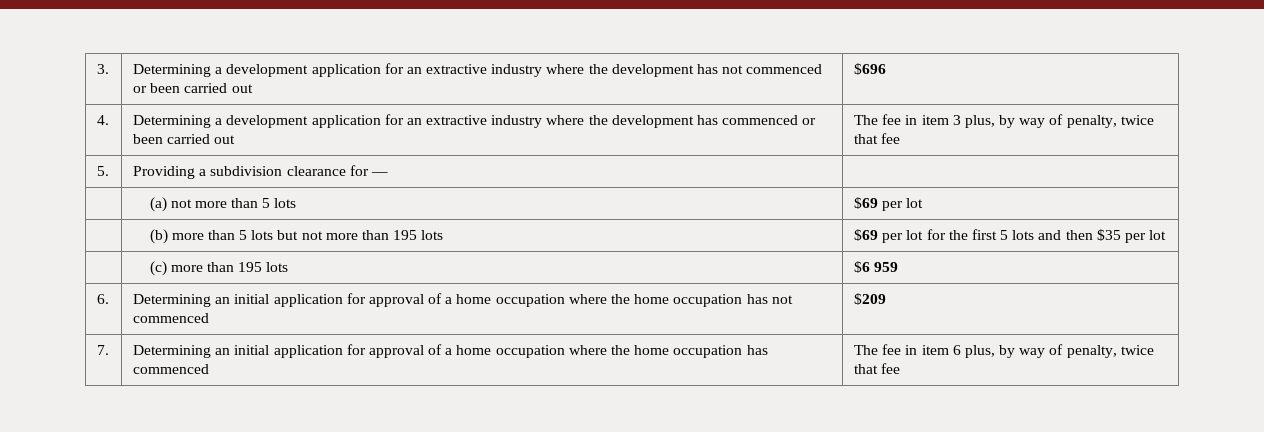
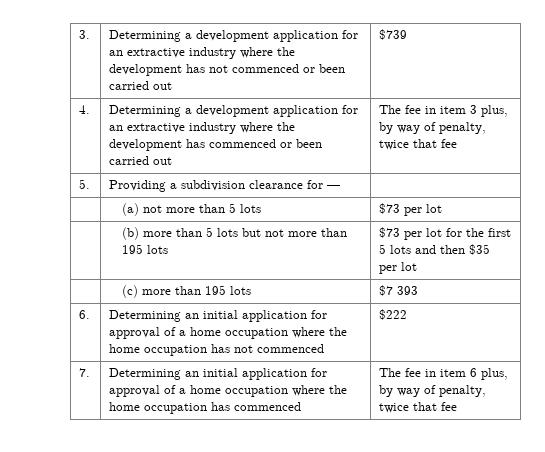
- 3. | Determining a development application for an extractive industry where the development has not commenced or been carried out | $696
+ 3. | Determining a development application for an extractive industry where the development has not commenced or been carried out | $739
- | (a) not more than 5 lots | $69 per lot
+ | (a) not more than 5 lots | $73 per lot
- | (b) more than 5 lots but not more than 195 lots | $69 per lot for the first 5 lots and then $35 per lot
+ | (b) more than 5 lots but not more than 195 lots | $73 per lot for the first 5 lots and then $35 per lot
- | (c) more than 195 lots | $6 959
+ | (c) more than 195 lots | $7 393
- 6. | Determining an initial application for approval of a home occupation where the home occupation has not commenced | $209
+ 6. | Determining an initial application for approval of a home occupation where the home occupation has not commenced | $222

